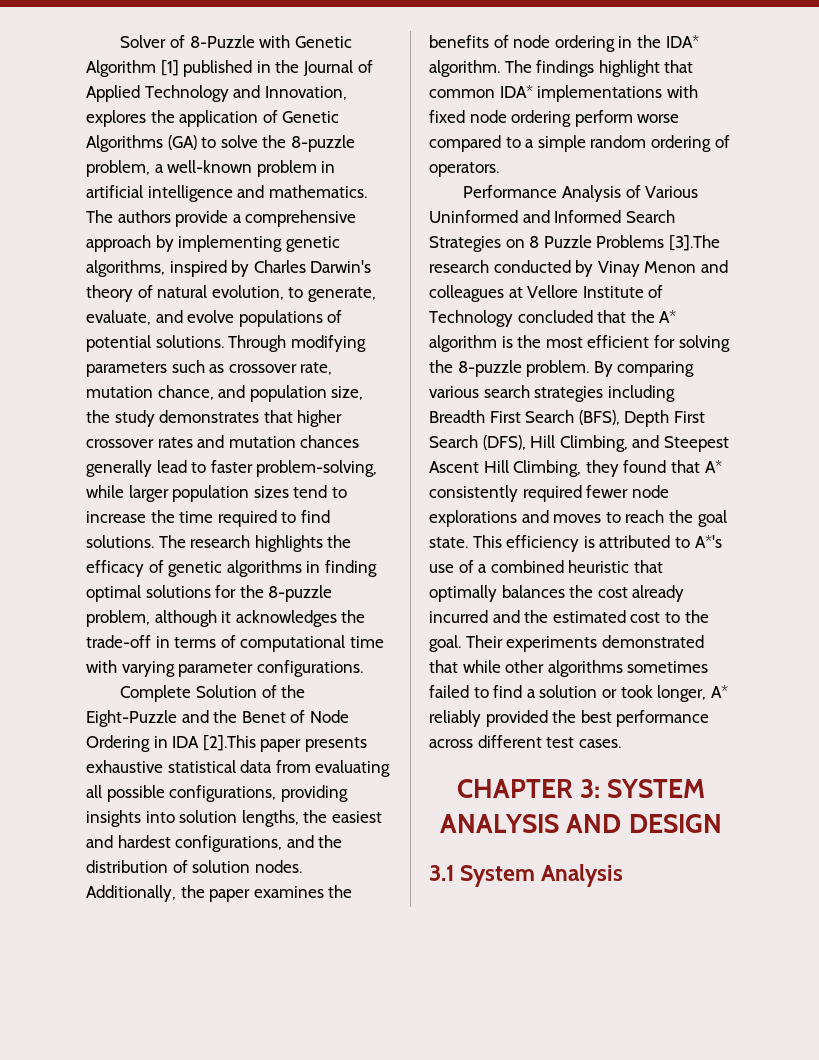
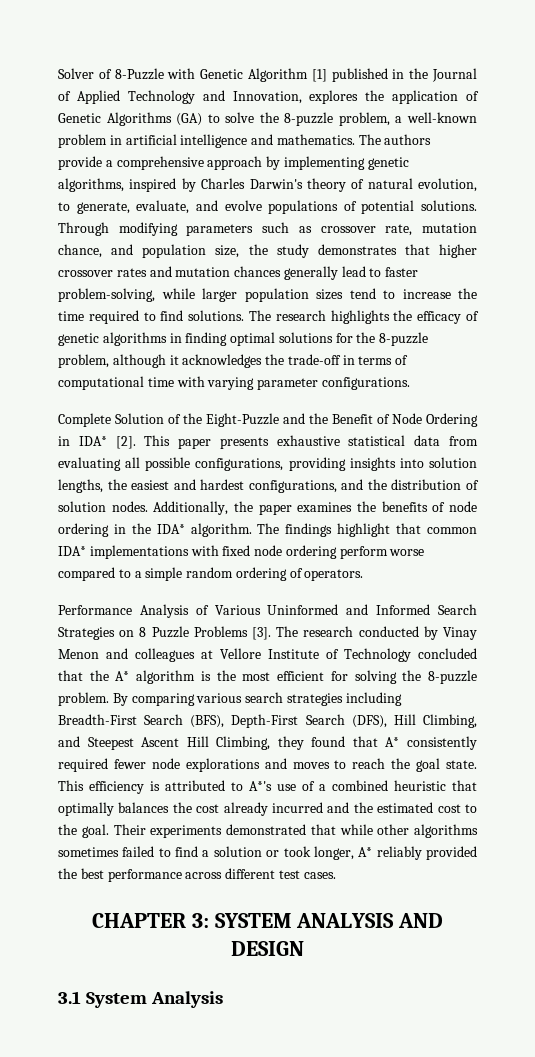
- Complete Solution of the Eight-Puzzle and the Benet of Node Ordering in IDA [2].This paper presents exhaustive statistical data from evaluating all possible configurations, providing insights into solution lengths, the easiest and hardest configurations, and the distribution of solution nodes.
+ Complete Solution of the Eight-Puzzle and the Benefit of Node Ordering in IDA* [2]. This paper presents exhaustive statistical data from evaluating all possible configurations, providing insights into solution lengths, the easiest and hardest configurations, and the distribution of solution nodes.
- Performance Analysis of Various Uninformed and Informed Search Strategies on 8 Puzzle Problems [3].The research conducted by Vinay Menon and colleagues at Vellore Institute of Technology concluded that the A* algorithm is the most efficient for solving the 8-puzzle problem.
+ Performance Analysis of Various Uninformed and Informed Search Strategies on 8 Puzzle Problems [3]. The research conducted by Vinay Menon and colleagues at Vellore Institute of Technology concluded that the A* algorithm is the most efficient for solving the 8-puzzle problem.
- By comparing various search strategies including Breadth First Search (BFS), Depth First Search (DFS), Hill Climbing, and Steepest Ascent Hill Climbing, they found that A* consistently required fewer node explorations and moves to reach the goal state.
+ By comparing various search strategies including Breadth-First Search (BFS), Depth-First Search (DFS), Hill Climbing, and Steepest Ascent Hill Climbing, they found that A* consistently required fewer node explorations and moves to reach the goal state.

